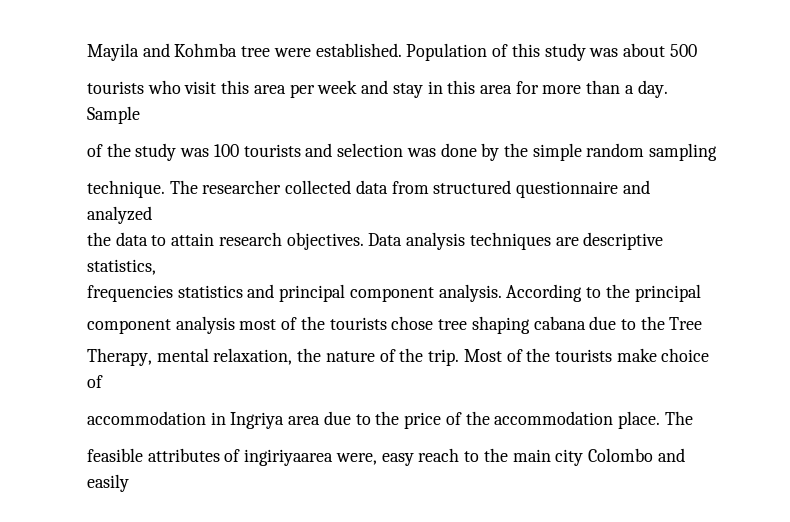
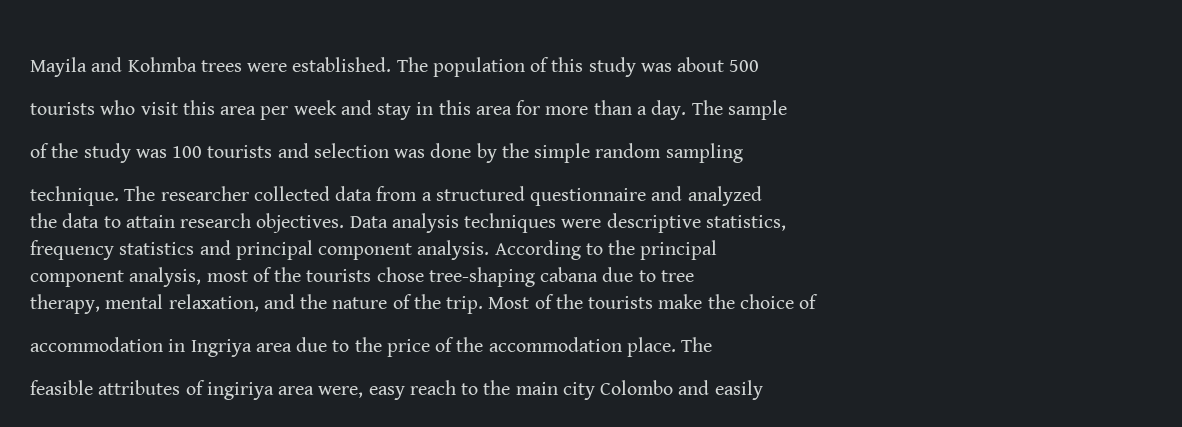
- Mayila and Kohmba tree were established.
+ Mayila and Kohmba trees were established.
- Population of this study was about 500
+ The population of this study was about 500
- Sample
+ The sample
- The researcher collected data from structured questionnaire and analyzed
+ The researcher collected data from a structured questionnaire and analyzed
- Data analysis techniques are descriptive statistics,
+ Data analysis techniques were descriptive statistics,
- frequencies statistics and principal component analysis.
+ frequency statistics and principal component analysis.
- component analysis most of the tourists chose tree shaping cabana due to the Tree
- Therapy, mental relaxation, the nature of the trip.
+ component analysis, most of the tourists chose tree-shaping cabana due to tree
+ therapy, mental relaxation, and the nature of the trip.
- Most of the tourists make choice of
+ Most of the tourists make the choice of
- feasible attributes of ingiriyaarea were, easy reach to the main city Colombo and easily
+ feasible attributes of ingiriya area were, easy reach to the main city Colombo and easily

